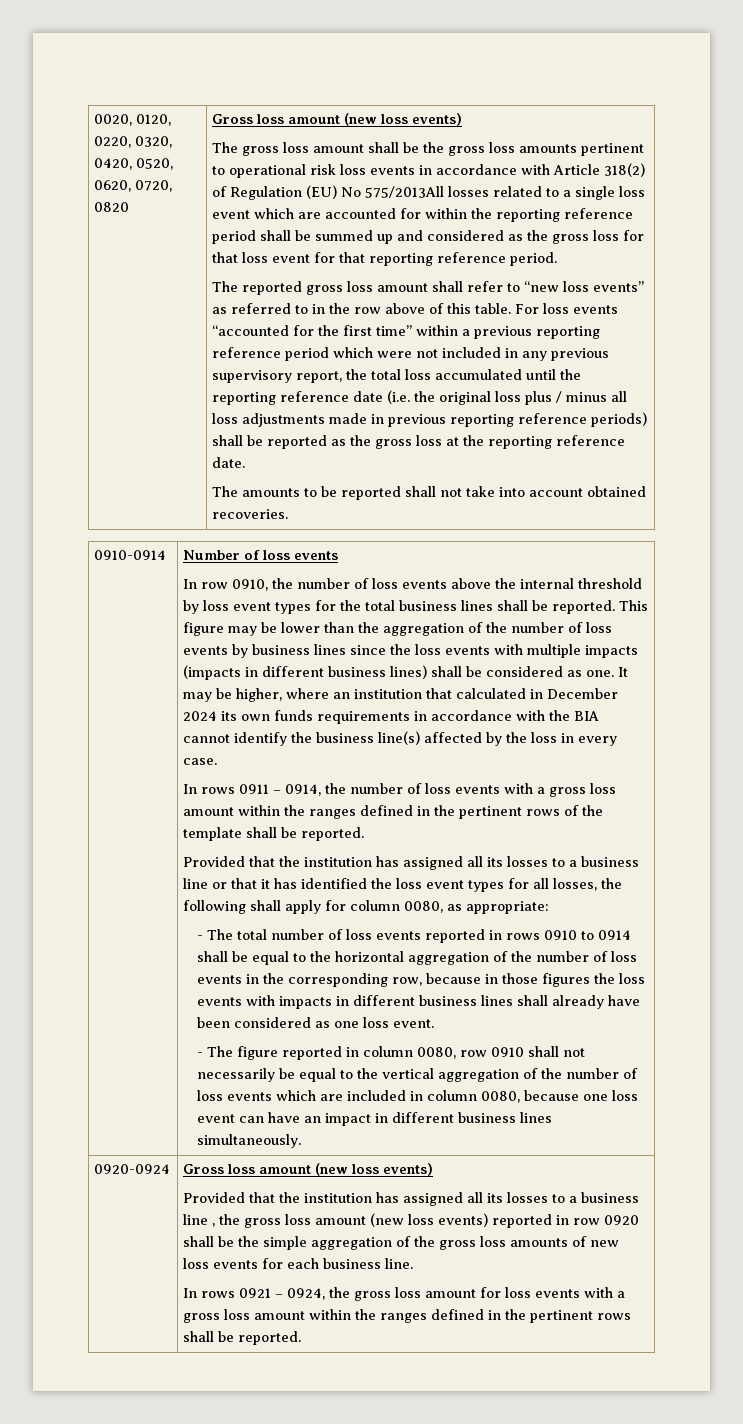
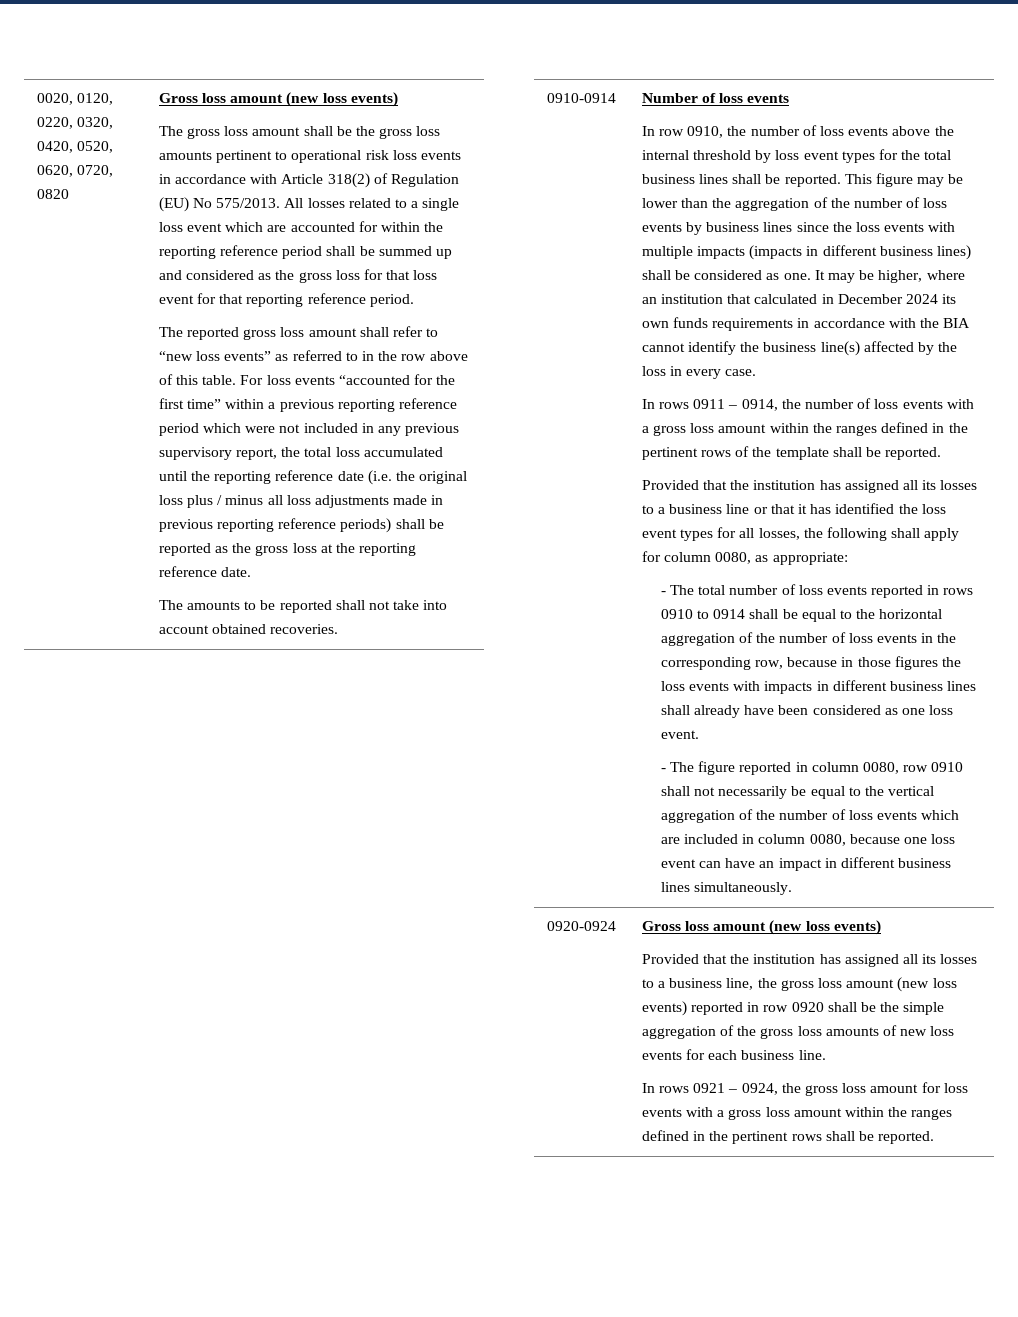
- The gross loss amount shall be the gross loss amounts pertinent to operational risk loss events in accordance with Article 318(2) of Regulation (EU) No 575/2013All losses related to a single loss event which are accounted for within the reporting reference period shall be summed up and considered as the gross loss for that loss event for that reporting reference period.
+ The gross loss amount shall be the gross loss amounts pertinent to operational risk loss events in accordance with Article 318(2) of Regulation (EU) No 575/2013. All losses related to a single loss event which are accounted for within the reporting reference period shall be summed up and considered as the gross loss for that loss event for that reporting reference period.
- Provided that the institution has assigned all its losses to a business line , the gross loss amount (new loss events) reported in row 0920 shall be the simple aggregation of the gross loss amounts of new loss events for each business line.
+ Provided that the institution has assigned all its losses to a business line, the gross loss amount (new loss events) reported in row 0920 shall be the simple aggregation of the gross loss amounts of new loss events for each business line.

